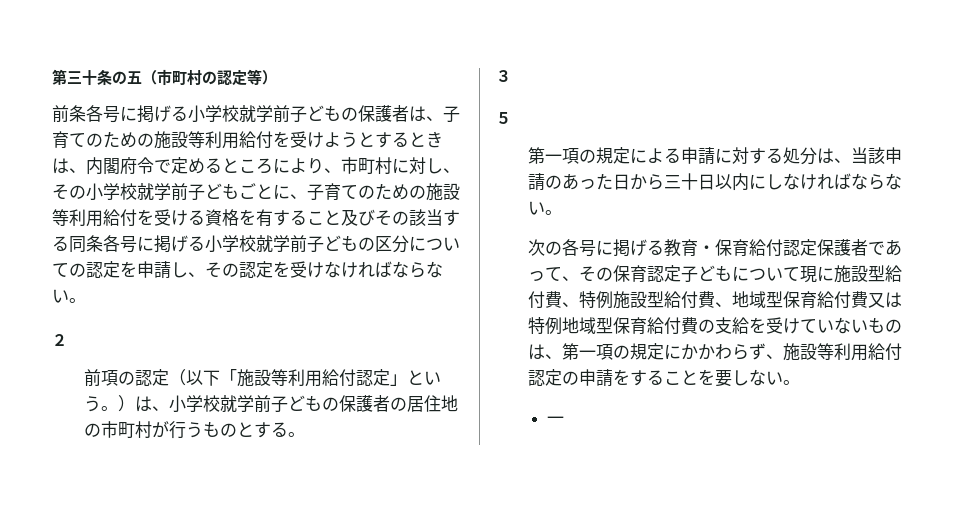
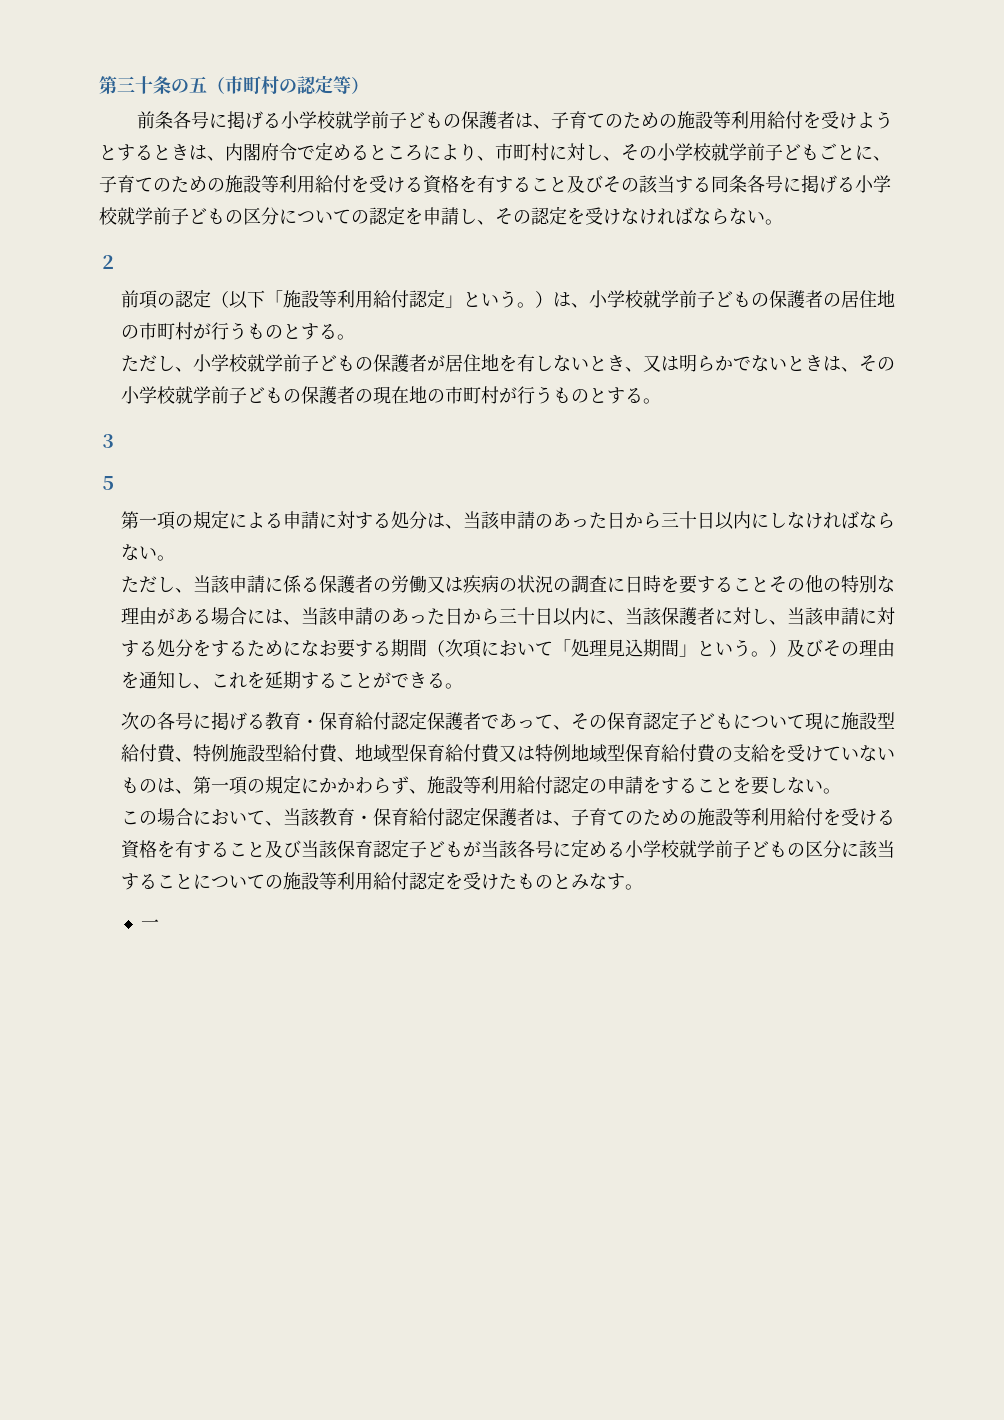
+ ただし、小学校就学前子どもの保護者が居住地を有しないとき、又は明らかでないときは、その小学校就学前子どもの保護者の現在地の市町村が行うものとする。
+ ただし、当該申請に係る保護者の労働又は疾病の状況の調査に日時を要することその他の特別な理由がある場合には、当該申請のあった日から三十日以内に、当該保護者に対し、当該申請に対する処分をするためになお要する期間（次項において「処理見込期間」という。）及びその理由を通知し、これを延期することができる。
+ この場合において、当該教育・保育給付認定保護者は、子育てのための施設等利用給付を受ける資格を有すること及び当該保育認定子どもが当該各号に定める小学校就学前子どもの区分に該当することについての施設等利用給付認定を受けたものとみなす。

